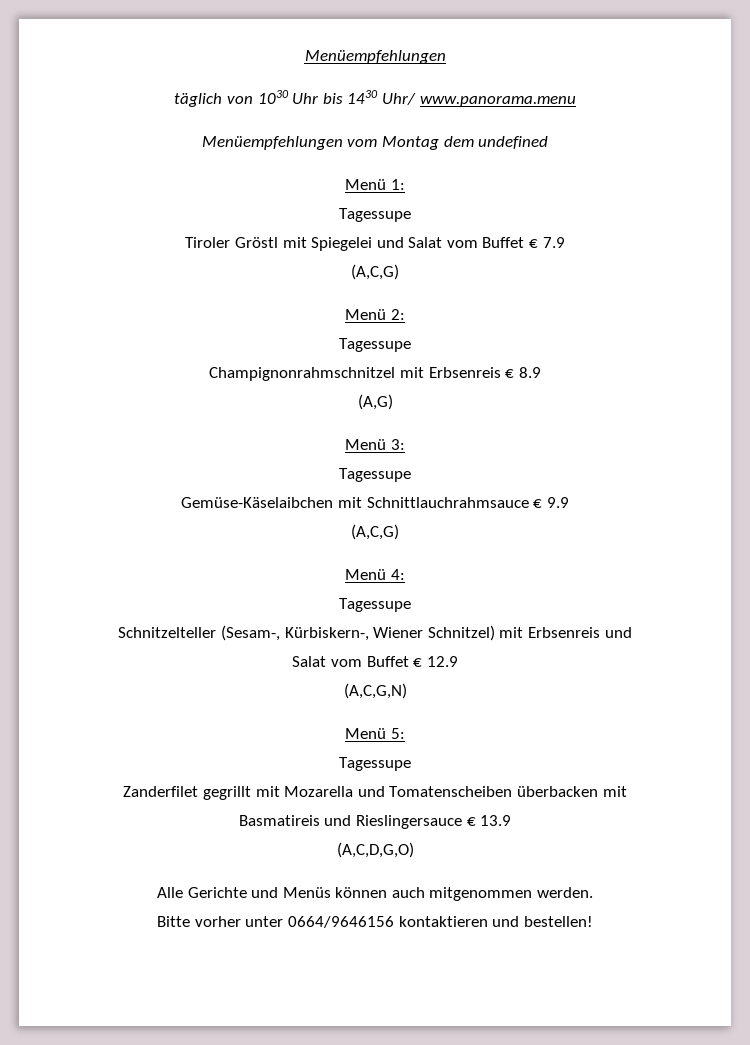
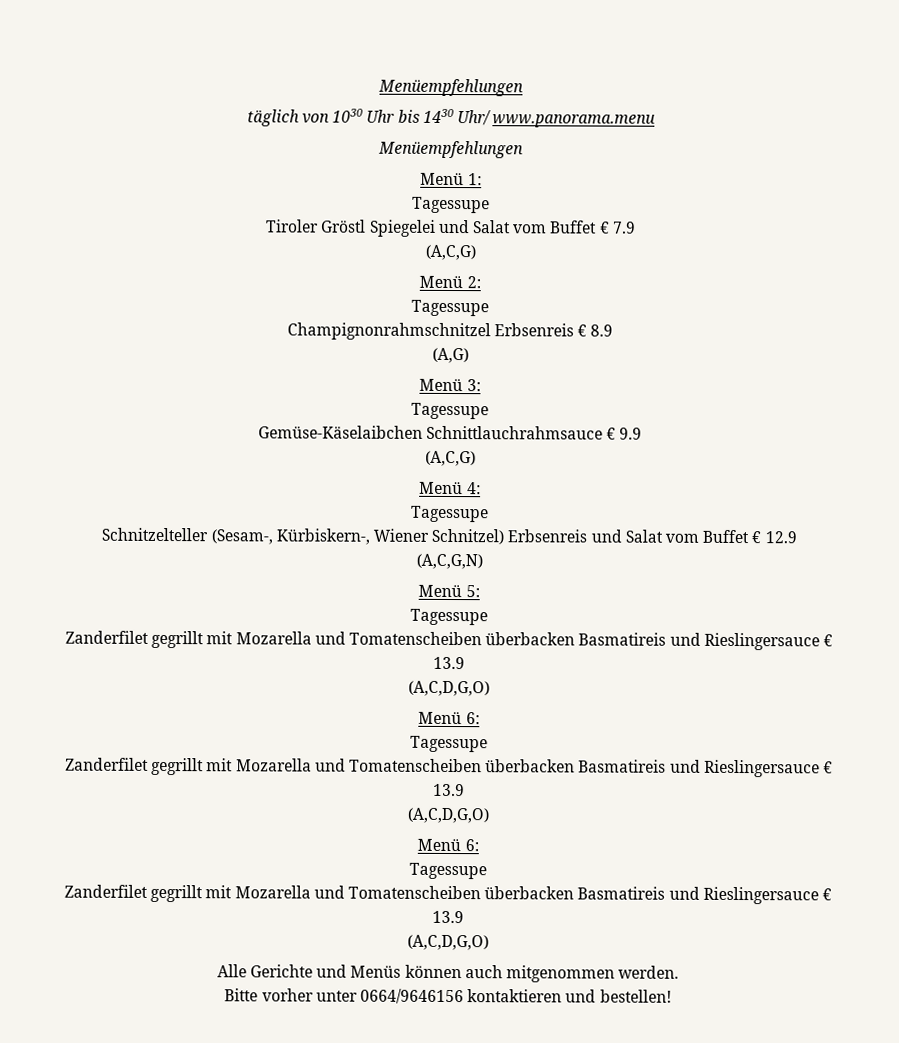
  täglich von 1030 Uhr bis 1430 Uhr/ www.panorama.menu
- Menüempfehlungen vom Montag dem undefined
+ Menüempfehlungen
- Tiroler Gröstl mit Spiegelei und Salat vom Buffet € 7.9
+ Tiroler Gröstl Spiegelei und Salat vom Buffet € 7.9
- Champignonrahmschnitzel mit Erbsenreis € 8.9
+ Champignonrahmschnitzel Erbsenreis € 8.9
- Gemüse-Käselaibchen mit Schnittlauchrahmsauce € 9.9
+ Gemüse-Käselaibchen Schnittlauchrahmsauce € 9.9
- Schnitzelteller (Sesam-, Kürbiskern-, Wiener Schnitzel) mit Erbsenreis und Salat vom Buffet € 12.9
+ Schnitzelteller (Sesam-, Kürbiskern-, Wiener Schnitzel) Erbsenreis und Salat vom Buffet € 12.9
  Menü 5:
  Tagessupe
- Zanderfilet gegrillt mit Mozarella und Tomatenscheiben überbacken mit Basmatireis und Rieslingersauce € 13.9
+ Zanderfilet gegrillt mit Mozarella und Tomatenscheiben überbacken Basmatireis und Rieslingersauce € 13.9
+ (A,C,D,G,O)
+ Menü 6:
+ Tagessupe
+ Zanderfilet gegrillt mit Mozarella und Tomatenscheiben überbacken Basmatireis und Rieslingersauce € 13.9
+ (A,C,D,G,O)
+ Menü 6:
+ Tagessupe
+ Zanderfilet gegrillt mit Mozarella und Tomatenscheiben überbacken Basmatireis und Rieslingersauce € 13.9

